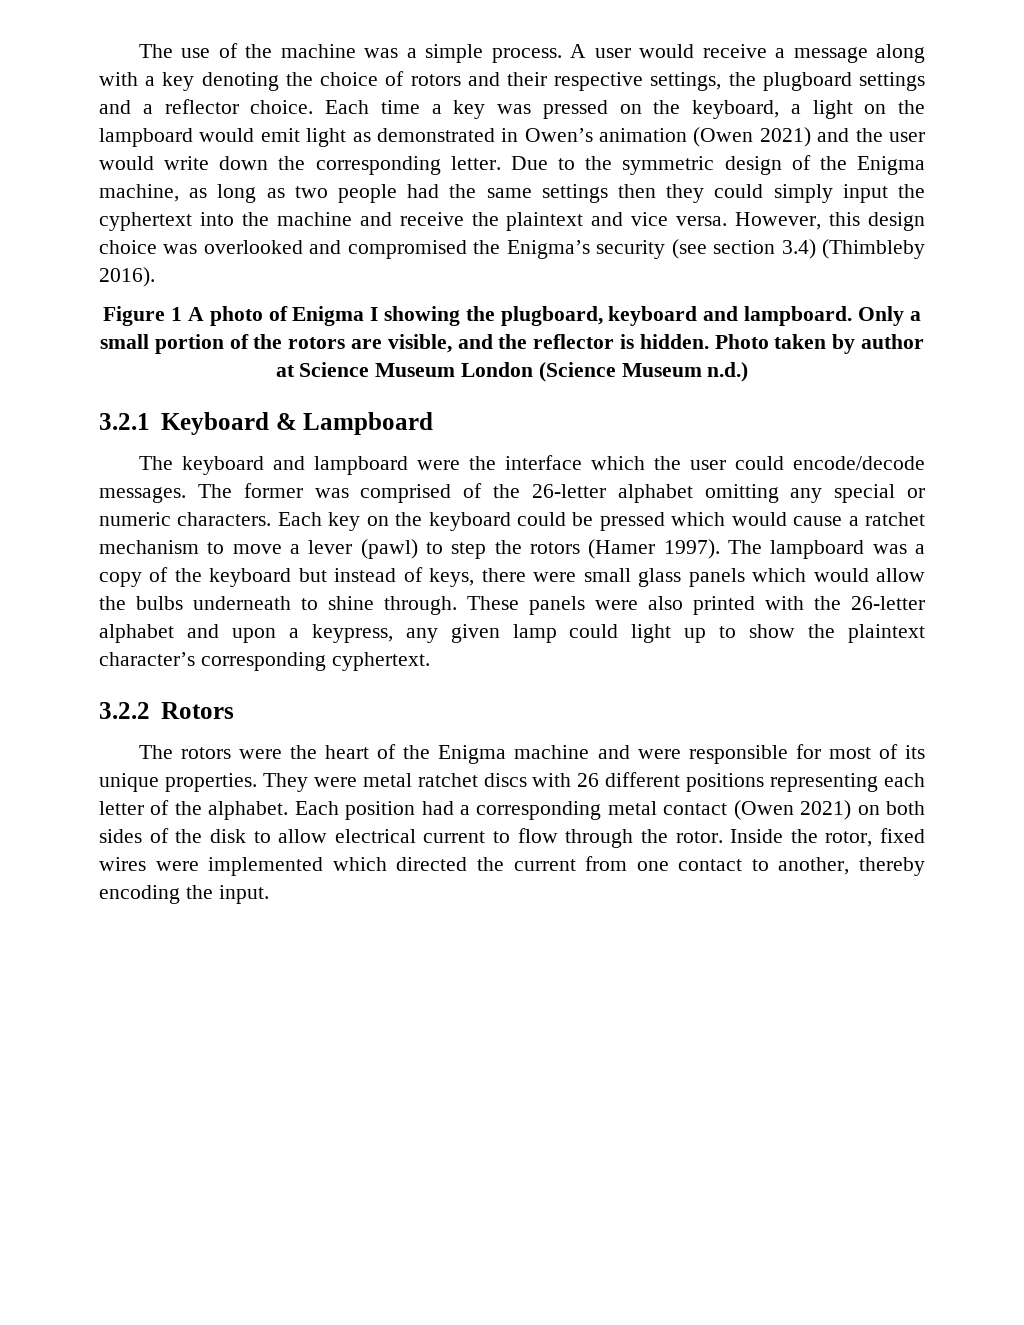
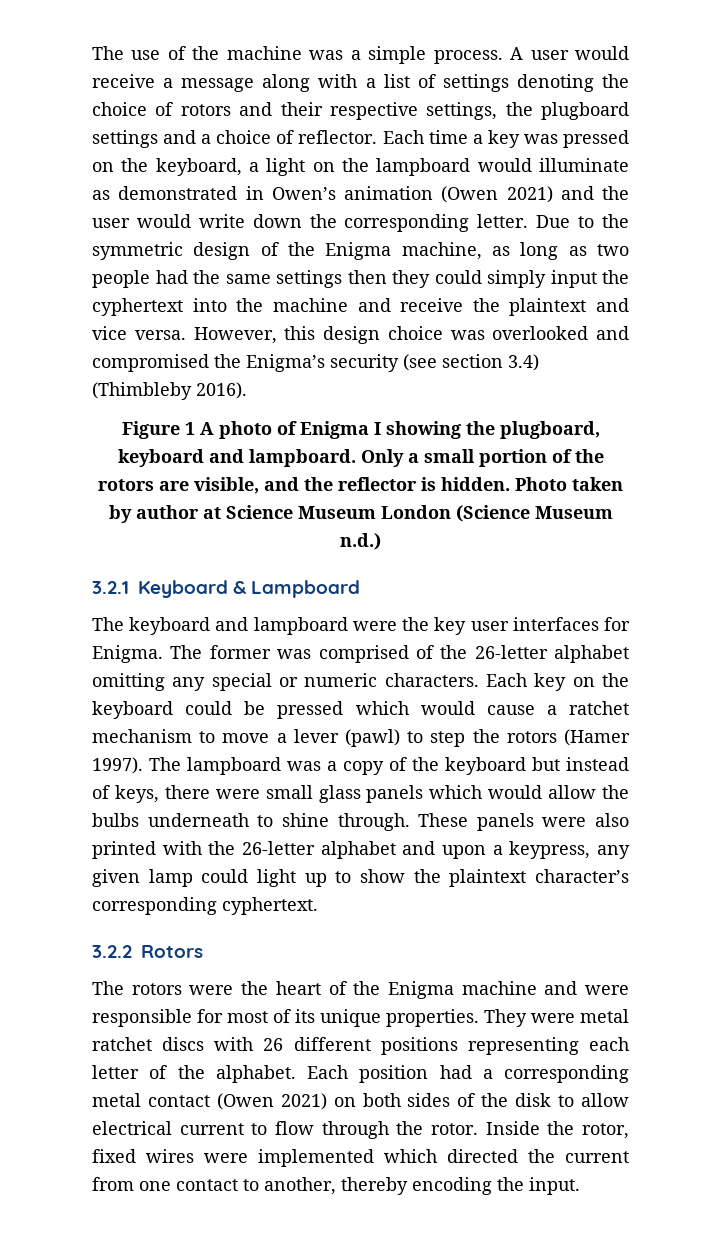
- A user would receive a message along with a key denoting the choice of rotors and their respective settings, the plugboard settings and a reflector choice.
+ A user would receive a message along with a list of settings denoting the choice of rotors and their respective settings, the plugboard settings and a choice of reflector.
- Each time a key was pressed on the keyboard, a light on the lampboard would emit light as demonstrated in Owen’s animation (Owen 2021) and the user would write down the corresponding letter.
+ Each time a key was pressed on the keyboard, a light on the lampboard would illuminate as demonstrated in Owen’s animation (Owen 2021) and the user would write down the corresponding letter.
- The keyboard and lampboard were the interface which the user could encode/decode messages.
+ The keyboard and lampboard were the key user interfaces for Enigma.

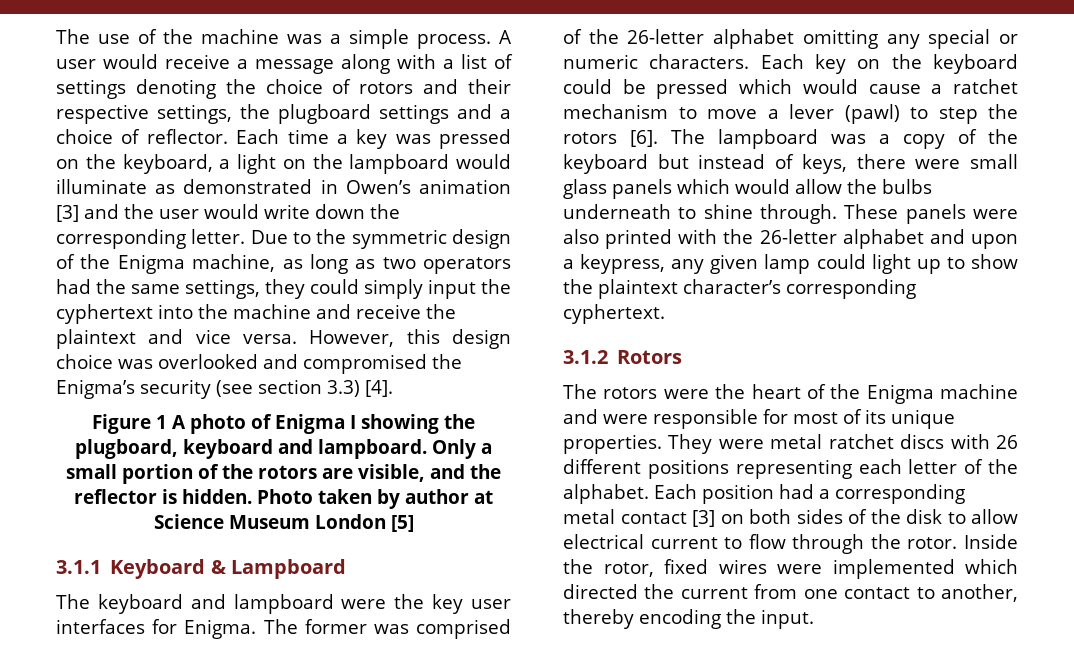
- Each time a key was pressed on the keyboard, a light on the lampboard would illuminate as demonstrated in Owen’s animation (Owen 2021) and the user would write down the corresponding letter.
+ Each time a key was pressed on the keyboard, a light on the lampboard would illuminate as demonstrated in Owen’s animation [3] and the user would write down the corresponding letter.
- Due to the symmetric design of the Enigma machine, as long as two people had the same settings then they could simply input the cyphertext into the machine and receive the plaintext and vice versa.
+ Due to the symmetric design of the Enigma machine, as long as two operators had the same settings, they could simply input the cyphertext into the machine and receive the plaintext and vice versa.
- However, this design choice was overlooked and compromised the Enigma’s security (see section 3.4) (Thimbleby 2016).
+ However, this design choice was overlooked and compromised the Enigma’s security (see section 3.3) [4].
- Photo taken by author at Science Museum London (Science Museum n.d.)
- 3.2.1 Keyboard & Lampboard
+ Photo taken by author at Science Museum London [5]
+ 3.1.1 Keyboard & Lampboard
- Each key on the keyboard could be pressed which would cause a ratchet mechanism to move a lever (pawl) to step the rotors (Hamer 1997).
+ Each key on the keyboard could be pressed which would cause a ratchet mechanism to move a lever (pawl) to step the rotors [6].
- 3.2.2 Rotors
+ 3.1.2 Rotors
- Each position had a corresponding metal contact (Owen 2021) on both sides of the disk to allow electrical current to flow through the rotor.
+ Each position had a corresponding metal contact [3] on both sides of the disk to allow electrical current to flow through the rotor.

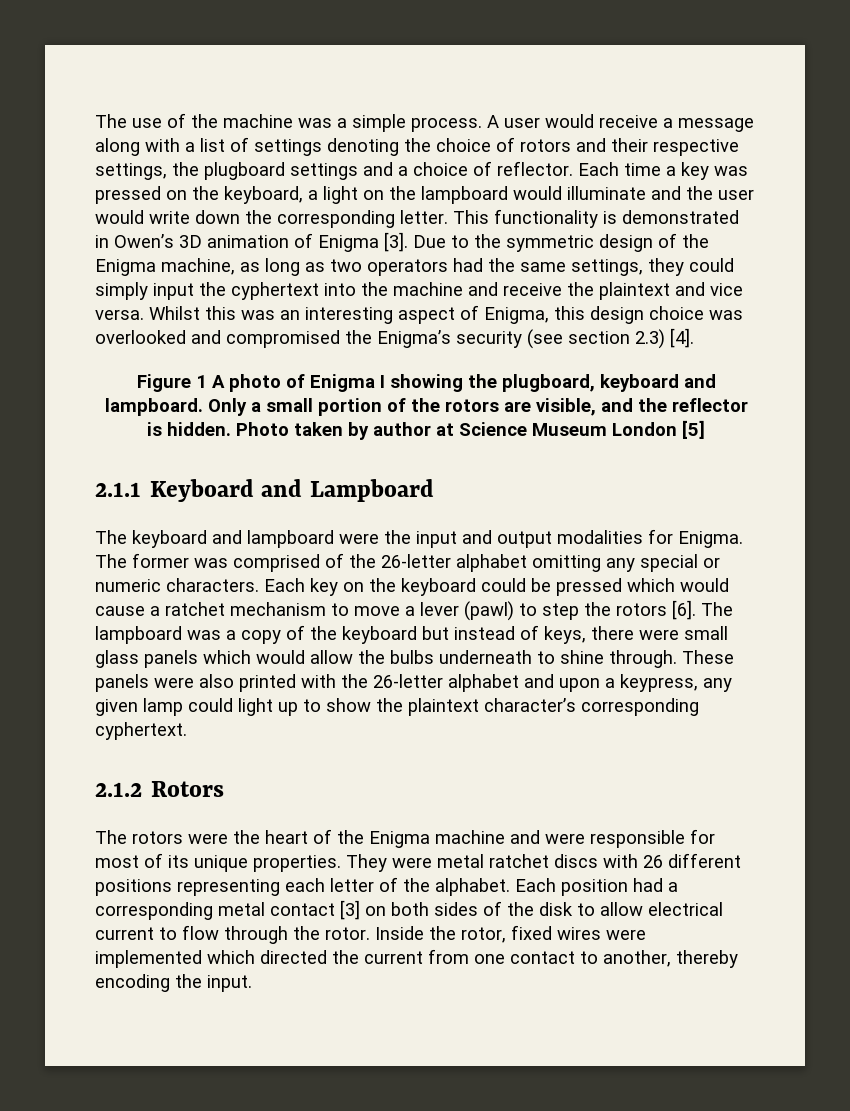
- Each time a key was pressed on the keyboard, a light on the lampboard would illuminate as demonstrated in Owen’s animation [3] and the user would write down the corresponding letter.
+ Each time a key was pressed on the keyboard, a light on the lampboard would illuminate and the user would write down the corresponding letter.
+ This functionality is demonstrated in Owen’s 3D animation of Enigma [3].
- However, this design choice was overlooked and compromised the Enigma’s security (see section 3.3) [4].
+ Whilst this was an interesting aspect of Enigma, this design choice was overlooked and compromised the Enigma’s security (see section 2.3) [4].
- 3.1.1 Keyboard & Lampboard
+ 2.1.1 Keyboard and Lampboard
- The keyboard and lampboard were the key user interfaces for Enigma.
+ The keyboard and lampboard were the input and output modalities for Enigma.
- 3.1.2 Rotors
+ 2.1.2 Rotors

